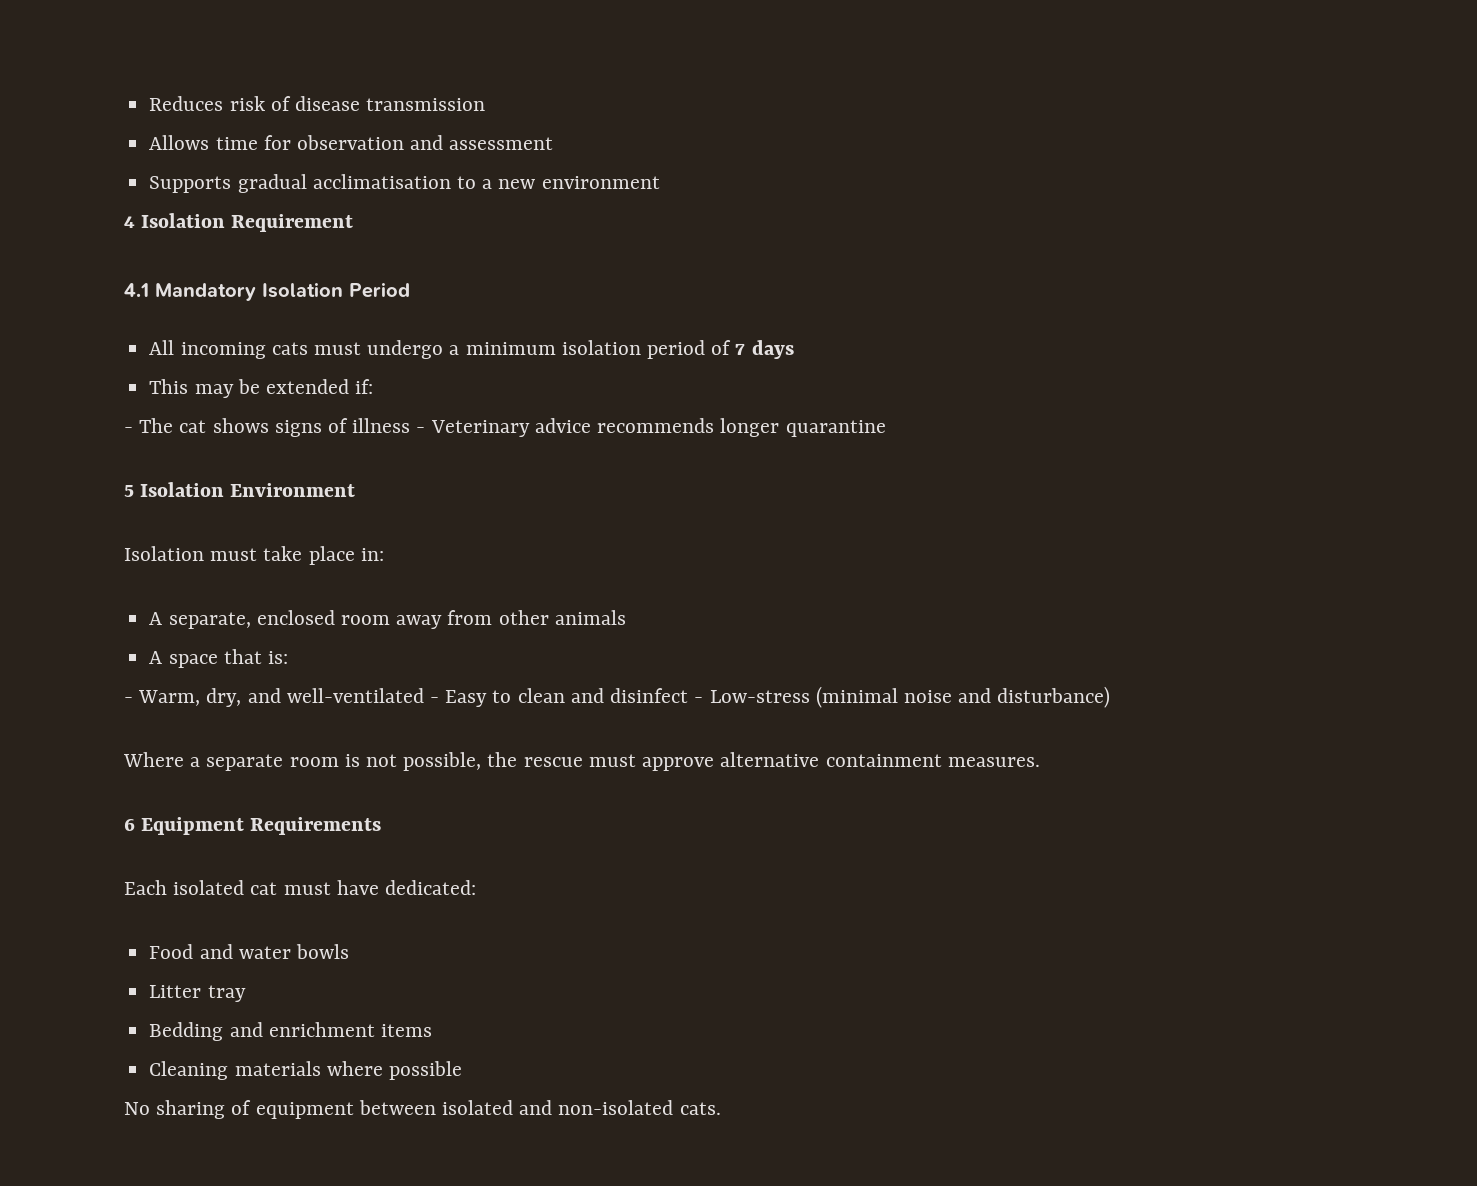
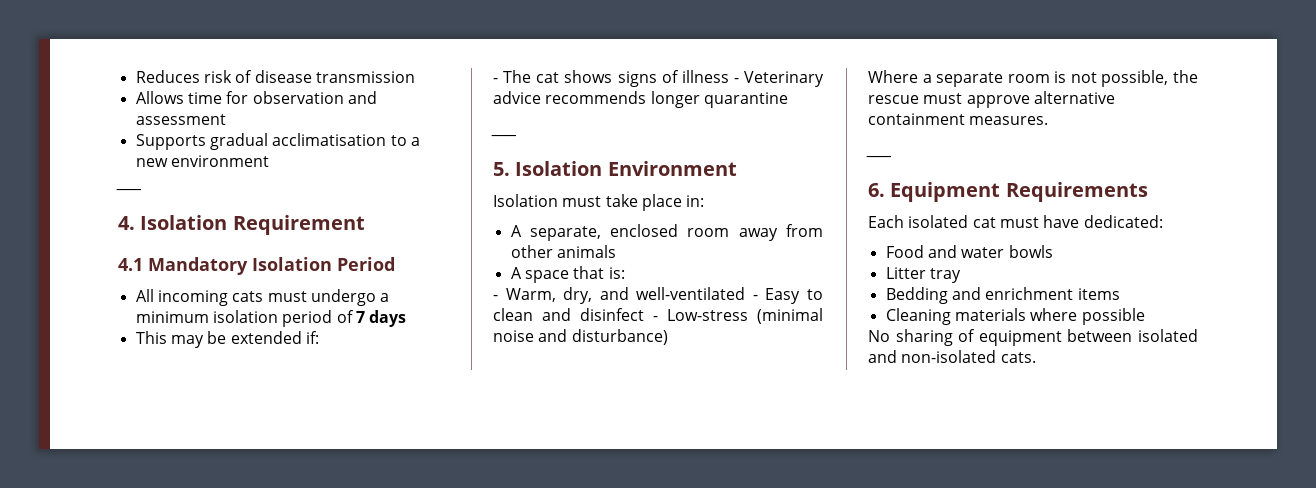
  Supports gradual acclimatisation to a new environment
- 4 Isolation Requirement
+ ____
+ 4. Isolation Requirement
  - The cat shows signs of illness - Veterinary advice recommends longer quarantine
- 5 Isolation Environment
+ ____
+ 5. Isolation Environment
  Where a separate room is not possible, the rescue must approve alternative containment measures.
- 6 Equipment Requirements
+ ____
+ 6. Equipment Requirements

